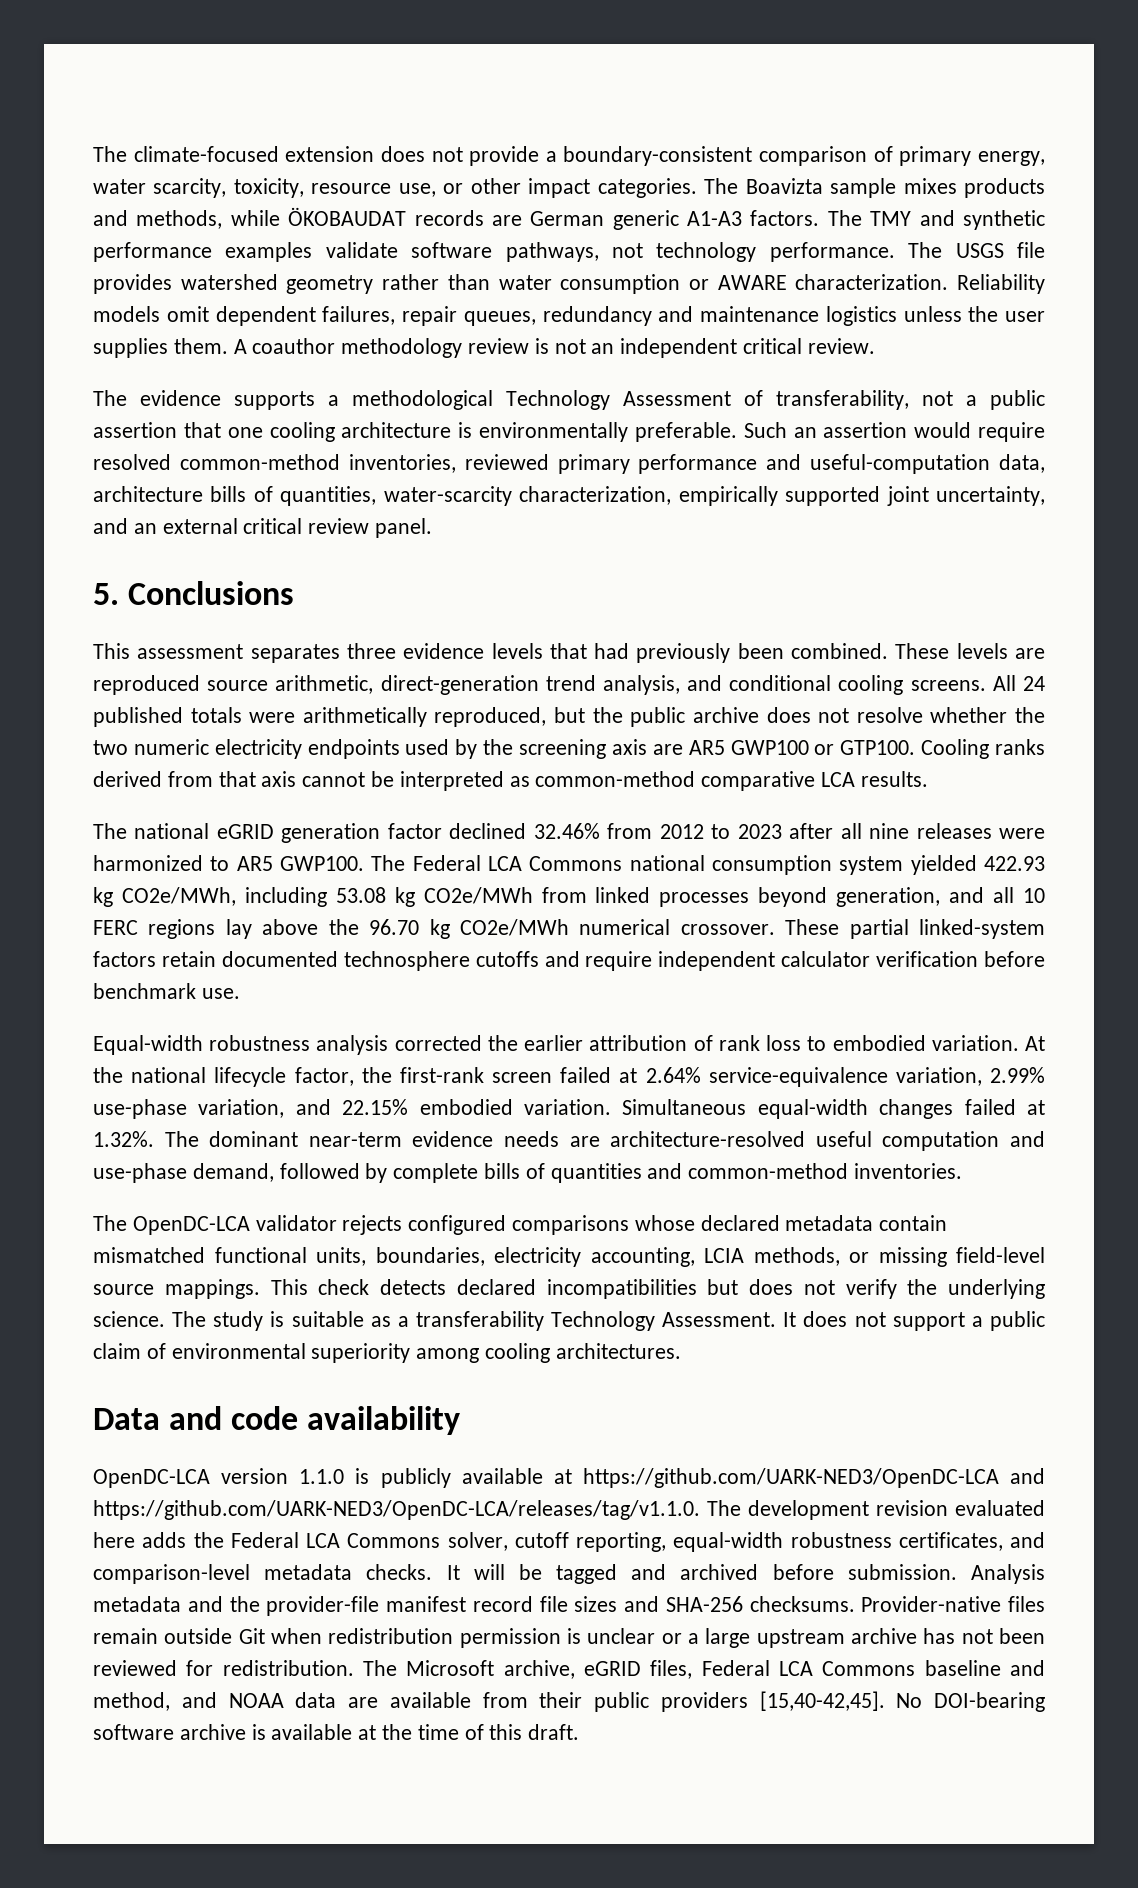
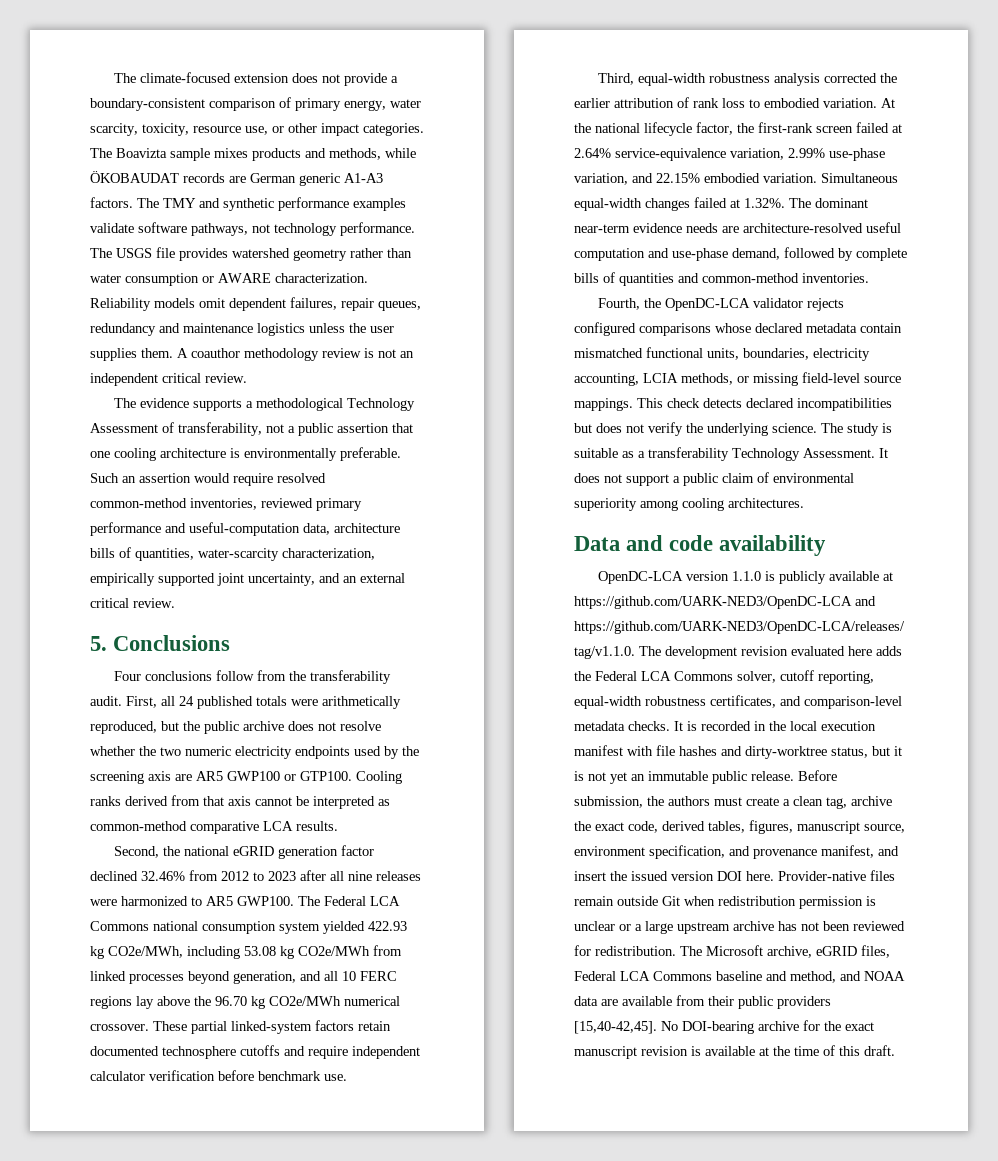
- Such an assertion would require resolved common-method inventories, reviewed primary performance and useful-computation data, architecture bills of quantities, water-scarcity characterization, empirically supported joint uncertainty, and an external critical review panel.
+ Such an assertion would require resolved common-method inventories, reviewed primary performance and useful-computation data, architecture bills of quantities, water-scarcity characterization, empirically supported joint uncertainty, and an external critical review.
- This assessment separates three evidence levels that had previously been combined. These levels are reproduced source arithmetic, direct-generation trend analysis, and conditional cooling screens. All 24 published totals were arithmetically reproduced, but the public archive does not resolve whether the two numeric electricity endpoints used by the screening axis are AR5 GWP100 or GTP100.
+ Four conclusions follow from the transferability audit. First, all 24 published totals were arithmetically reproduced, but the public archive does not resolve whether the two numeric electricity endpoints used by the screening axis are AR5 GWP100 or GTP100.
- The national eGRID generation factor declined 32.46% from 2012 to 2023 after all nine releases were harmonized to AR5 GWP100.
+ Second, the national eGRID generation factor declined 32.46% from 2012 to 2023 after all nine releases were harmonized to AR5 GWP100.
- Equal-width robustness analysis corrected the earlier attribution of rank loss to embodied variation.
+ Third, equal-width robustness analysis corrected the earlier attribution of rank loss to embodied variation.
- The OpenDC-LCA validator rejects configured comparisons whose declared metadata contain mismatched functional units, boundaries, electricity accounting, LCIA methods, or missing field-level source mappings.
+ Fourth, the OpenDC-LCA validator rejects configured comparisons whose declared metadata contain mismatched functional units, boundaries, electricity accounting, LCIA methods, or missing field-level source mappings.
- It will be tagged and archived before submission. Analysis metadata and the provider-file manifest record file sizes and SHA-256 checksums.
+ It is recorded in the local execution manifest with file hashes and dirty-worktree status, but it is not yet an immutable public release. Before submission, the authors must create a clean tag, archive the exact code, derived tables, figures, manuscript source, environment specification, and provenance manifest, and insert the issued version DOI here.
- No DOI-bearing software archive is available at the time of this draft.
+ No DOI-bearing archive for the exact manuscript revision is available at the time of this draft.

